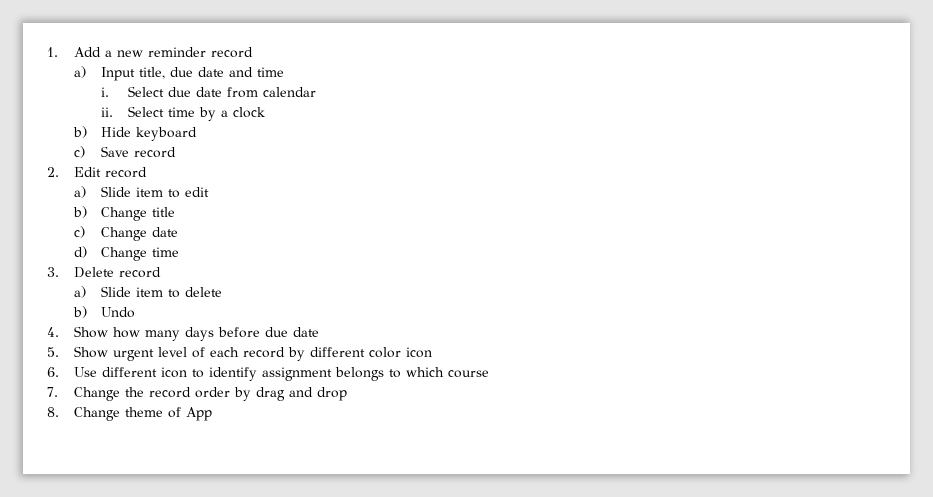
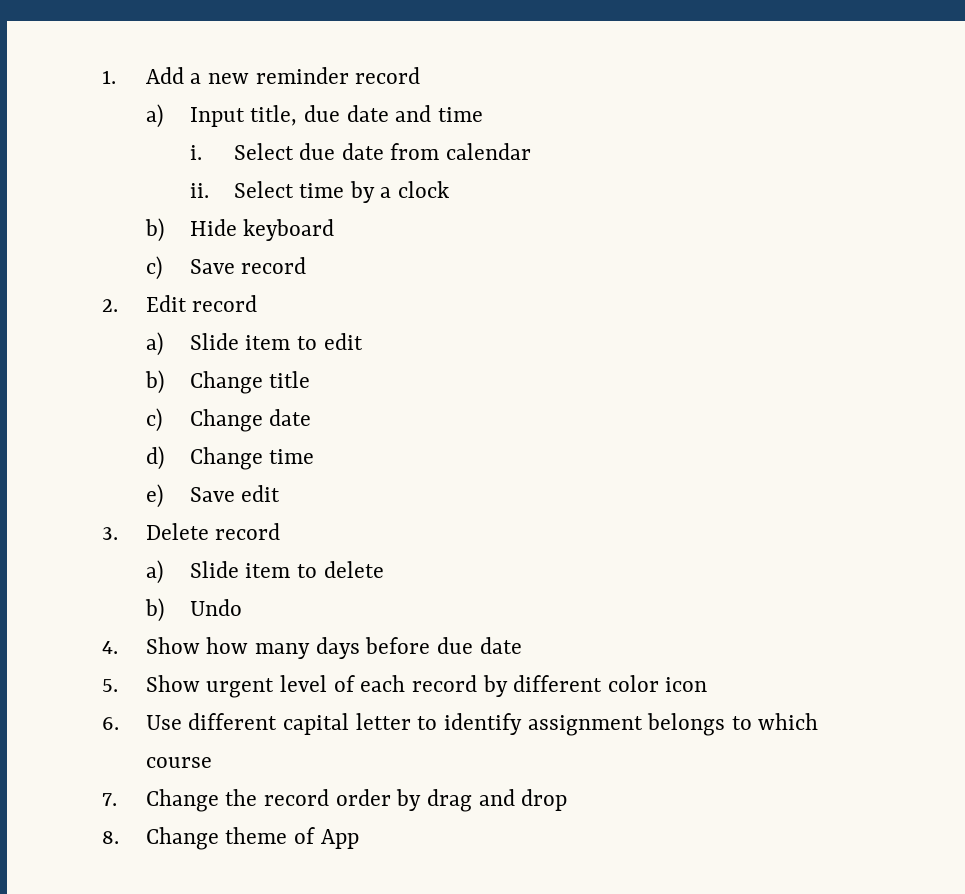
+ e) Save edit
- 6. Use different icon to identify assignment belongs to which course
+ 6. Use different capital letter to identify assignment belongs to which course

